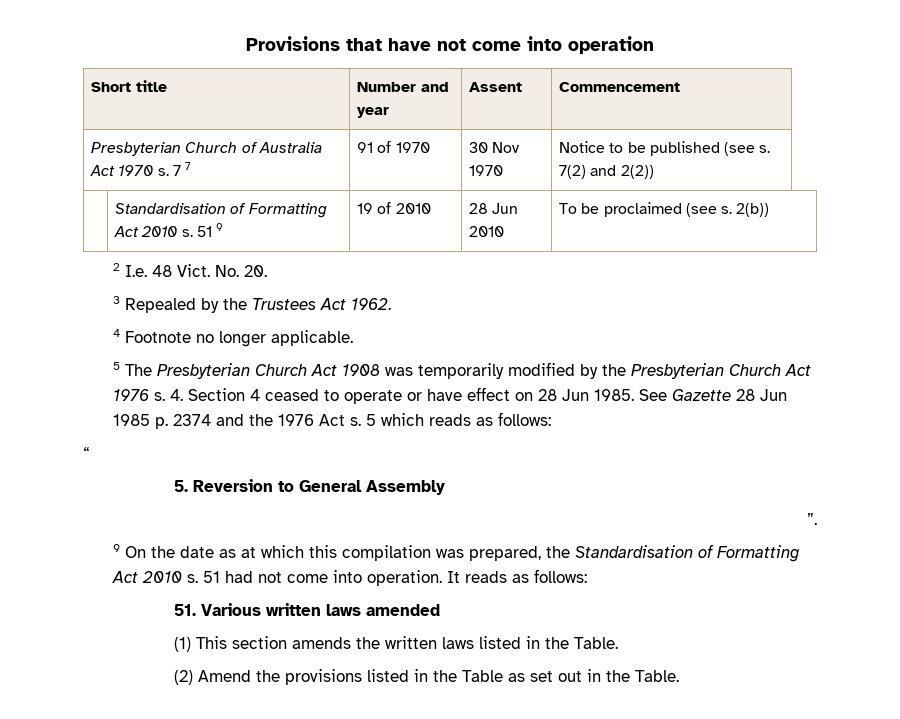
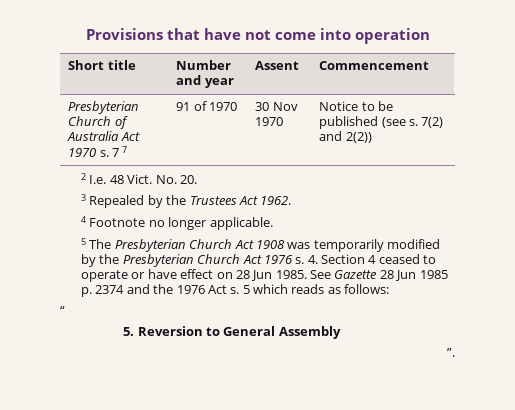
- | Standardisation of Formatting Act 2010 s. 51 9 | 19 of 2010 | 28 Jun 2010 | To be proclaimed (see s. 2(b))
- 9 On the date as at which this compilation was prepared, the Standardisation of Formatting Act 2010 s. 51 had not come into operation. It reads as follows:
- 51. Various written laws amended
- (1) This section amends the written laws listed in the Table.
- (2) Amend the provisions listed in the Table as set out in the Table.

